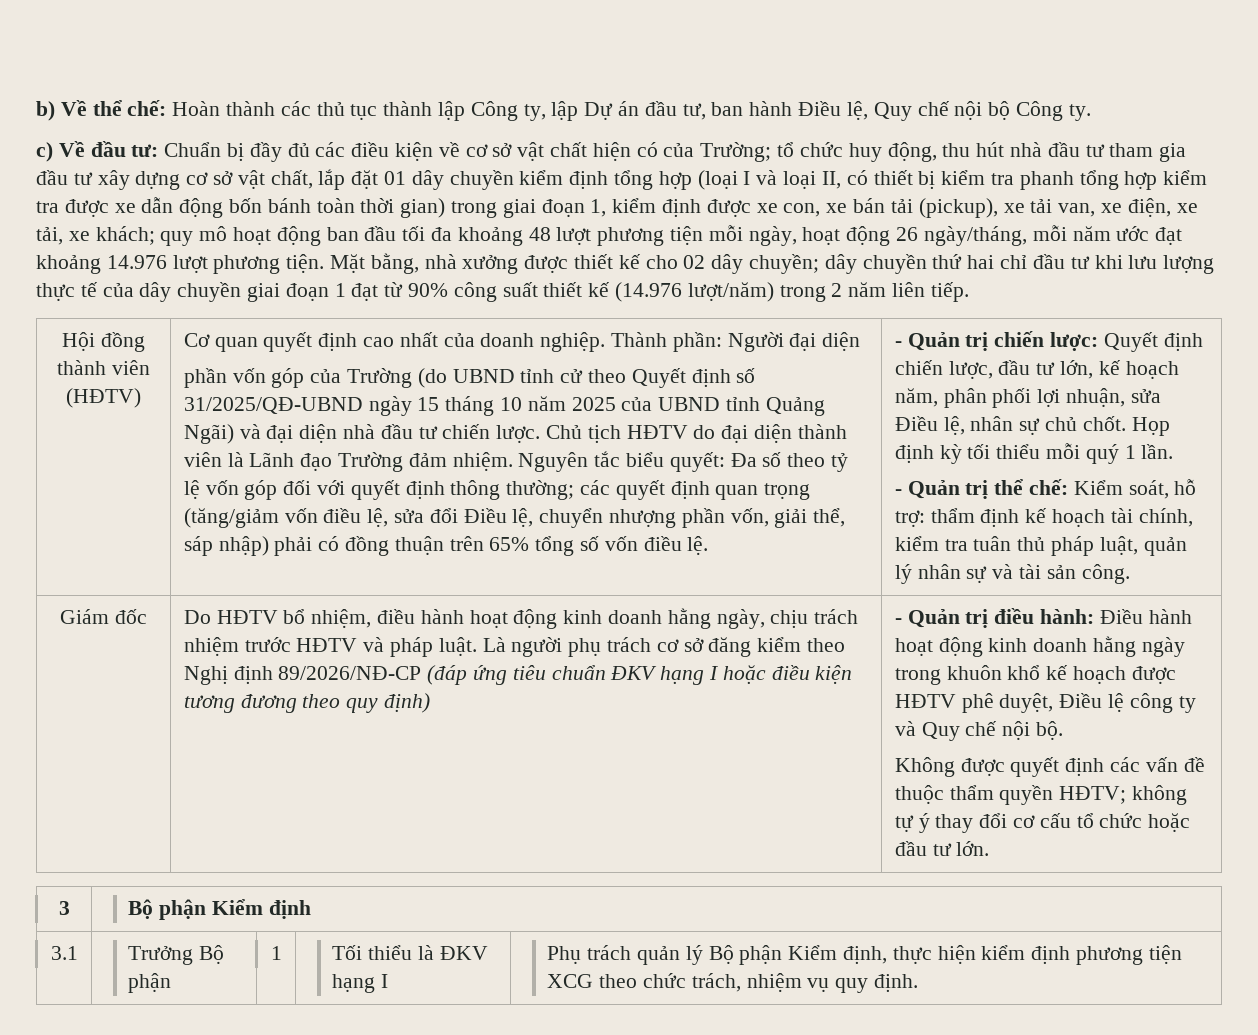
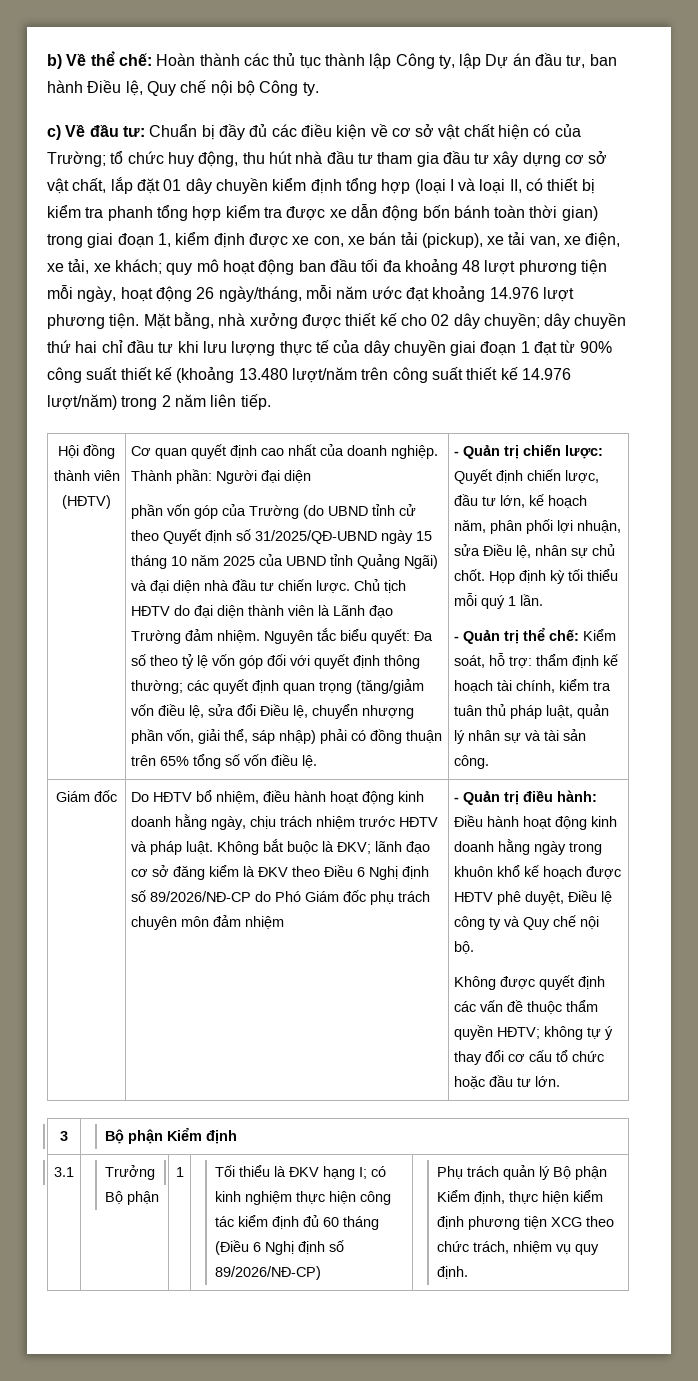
- Mặt bằng, nhà xưởng được thiết kế cho 02 dây chuyền; dây chuyền thứ hai chỉ đầu tư khi lưu lượng thực tế của dây chuyền giai đoạn 1 đạt từ 90% công suất thiết kế (14.976 lượt/năm) trong 2 năm liên tiếp.
+ Mặt bằng, nhà xưởng được thiết kế cho 02 dây chuyền; dây chuyền thứ hai chỉ đầu tư khi lưu lượng thực tế của dây chuyền giai đoạn 1 đạt từ 90% công suất thiết kế (khoảng 13.480 lượt/năm trên công suất thiết kế 14.976 lượt/năm) trong 2 năm liên tiếp.
- Là người phụ trách cơ sở đăng kiểm theo Nghị định 89/2026/NĐ-CP (đáp ứng tiêu chuẩn ĐKV hạng I hoặc điều kiện tương đương theo quy định)
+ Không bắt buộc là ĐKV; lãnh đạo cơ sở đăng kiểm là ĐKV theo Điều 6 Nghị định số 89/2026/NĐ-CP do Phó Giám đốc phụ trách chuyên môn đảm nhiệm
- Tối thiểu là ĐKV hạng I
+ Tối thiểu là ĐKV hạng I; có kinh nghiệm thực hiện công tác kiểm định đủ 60 tháng (Điều 6 Nghị định số 89/2026/NĐ-CP)

